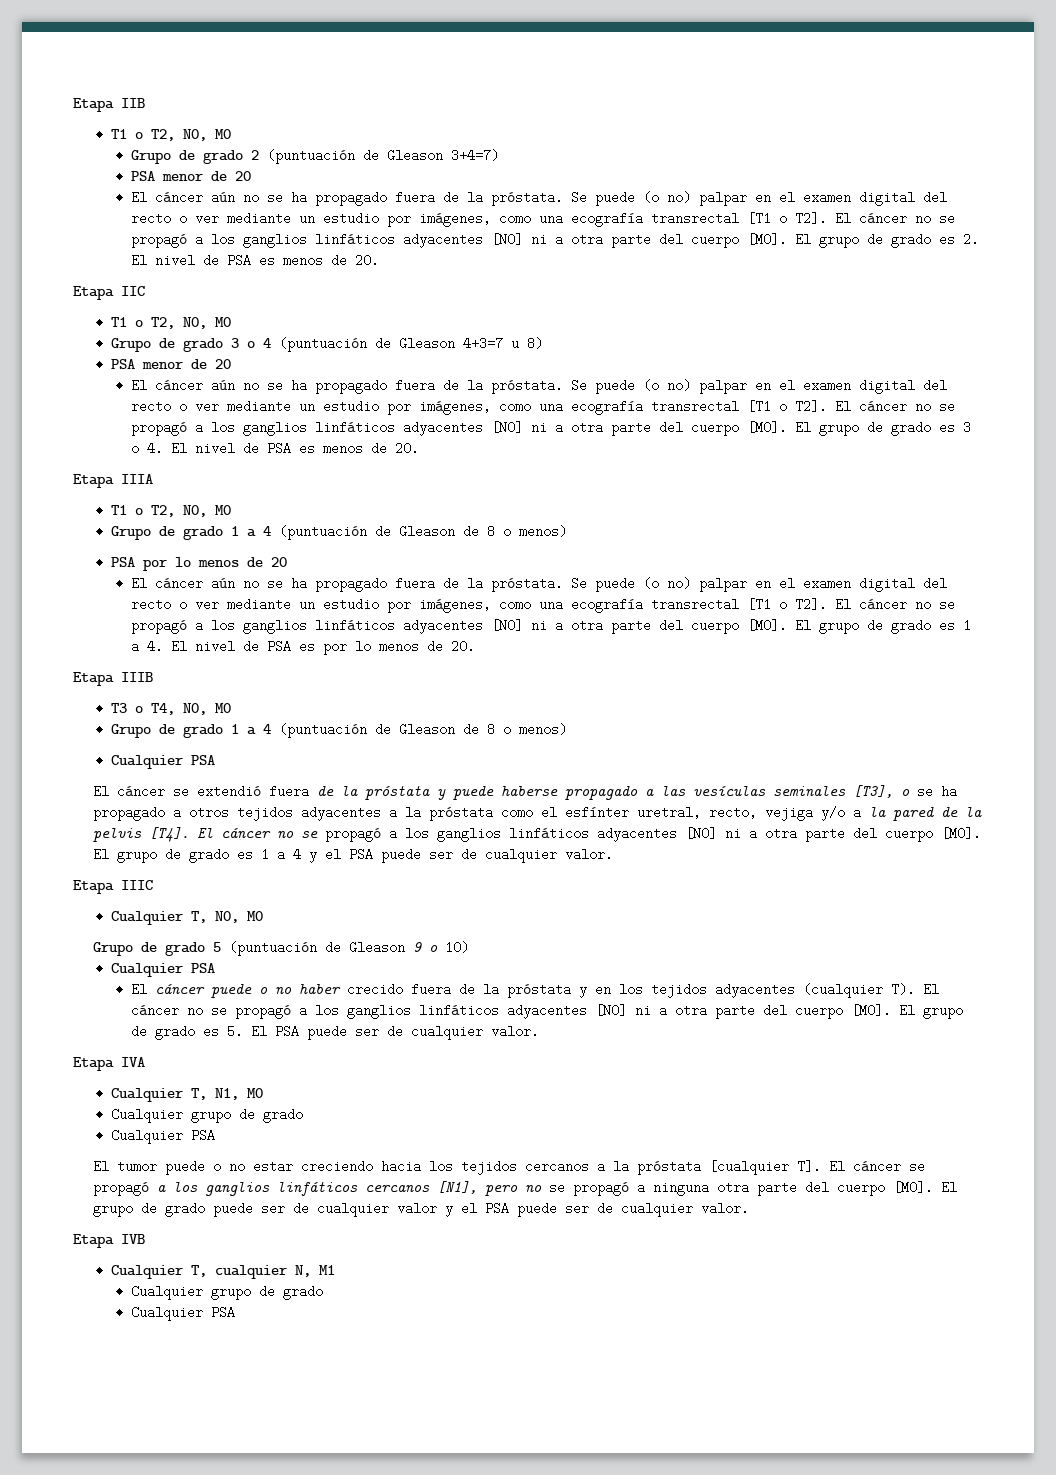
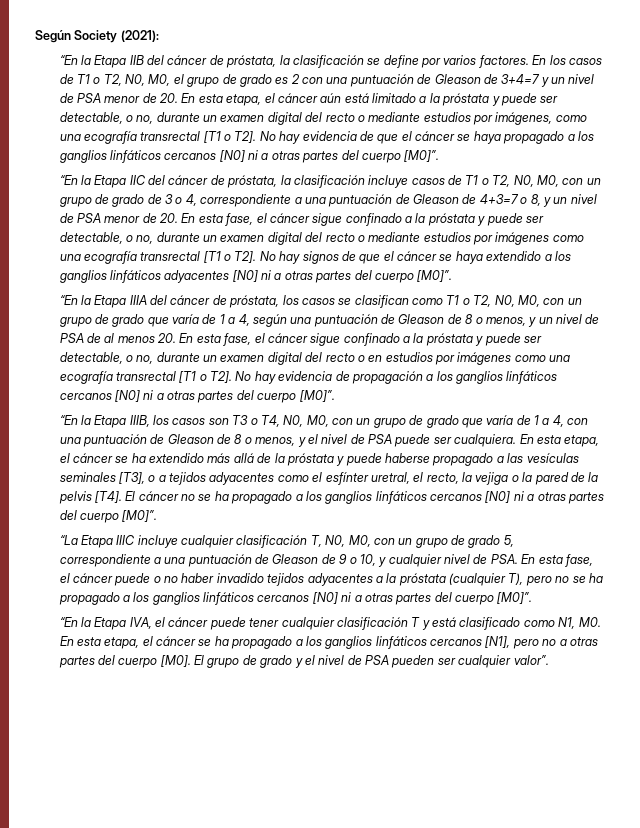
- Etapa IIB
- T1 o T2, N0, M0
- Grupo de grado 2 (puntuación de Gleason 3+4=7)
- PSA menor de 20
- El cáncer aún no se ha propagado fuera de la próstata. Se puede (o no) palpar en el examen digital del recto o ver mediante un estudio por imágenes, como una ecografía transrectal [T1 o T2]. El cáncer no se propagó a los ganglios linfáticos adyacentes [N0] ni a otra parte del cuerpo [M0]. El grupo de grado es 2. El nivel de PSA es menos de 20.
- Etapa IIC
- T1 o T2, N0, M0
- Grupo de grado 3 o 4 (puntuación de Gleason 4+3=7 u 8)
- PSA menor de 20
- El cáncer aún no se ha propagado fuera de la próstata. Se puede (o no) palpar en el examen digital del recto o ver mediante un estudio por imágenes, como una ecografía transrectal [T1 o T2]. El cáncer no se propagó a los ganglios linfáticos adyacentes [N0] ni a otra parte del cuerpo [M0]. El grupo de grado es 3 o 4. El nivel de PSA es menos de 20.
- Etapa IIIA
- T1 o T2, N0, M0
- Grupo de grado 1 a 4 (puntuación de Gleason de 8 o menos)
- PSA por lo menos de 20
- El cáncer aún no se ha propagado fuera de la próstata. Se puede (o no) palpar en el examen digital del recto o ver mediante un estudio por imágenes, como una ecografía transrectal [T1 o T2]. El cáncer no se propagó a los ganglios linfáticos adyacentes [N0] ni a otra parte del cuerpo [M0]. El grupo de grado es 1 a 4. El nivel de PSA es por lo menos de 20.
- Etapa IIIB
- T3 o T4, N0, M0
- Grupo de grado 1 a 4 (puntuación de Gleason de 8 o menos)
- Cualquier PSA
- El cáncer se extendió fuera de la próstata y puede haberse propagado a las vesículas seminales [T3], o se ha propagado a otros tejidos adyacentes a la próstata como el esfínter uretral, recto, vejiga y/o a la pared de la pelvis [T4]. El cáncer no se propagó a los ganglios linfáticos adyacentes [N0] ni a otra parte del cuerpo [M0]. El grupo de grado es 1 a 4 y el PSA puede ser de cualquier valor.
- Etapa IIIC
- Cualquier T, N0, M0
- Grupo de grado 5 (puntuación de Gleason 9 o 10)
- Cualquier PSA
- El cáncer puede o no haber crecido fuera de la próstata y en los tejidos adyacentes (cualquier T). El cáncer no se propagó a los ganglios linfáticos adyacentes [N0] ni a otra parte del cuerpo [M0]. El grupo de grado es 5. El PSA puede ser de cualquier valor.
- Etapa IVA
- Cualquier T, N1, M0
- Cualquier grupo de grado
- Cualquier PSA
- El tumor puede o no estar creciendo hacia los tejidos cercanos a la próstata [cualquier T]. El cáncer se propagó a los ganglios linfáticos cercanos [N1], pero no se propagó a ninguna otra parte del cuerpo [M0]. El grupo de grado puede ser de cualquier valor y el PSA puede ser de cualquier valor.
- Etapa IVB
- Cualquier T, cualquier N, M1
- Cualquier grupo de grado
- Cualquier PSA
+ Según Society (2021):
+ “En la Etapa IIB del cáncer de próstata, la clasificación se define por varios factores. En los casos de T1 o T2, N0, M0, el grupo de grado es 2 con una puntuación de Gleason de 3+4=7 y un nivel de PSA menor de 20. En esta etapa, el cáncer aún está limitado a la próstata y puede ser detectable, o no, durante un examen digital del recto o mediante estudios por imágenes, como una ecografía transrectal [T1 o T2]. No hay evidencia de que el cáncer se haya propagado a los ganglios linfáticos cercanos [N0] ni a otras partes del cuerpo [M0]”.
+ “En la Etapa IIC del cáncer de próstata, la clasificación incluye casos de T1 o T2, N0, M0, con un grupo de grado de 3 o 4, correspondiente a una puntuación de Gleason de 4+3=7 o 8, y un nivel de PSA menor de 20. En esta fase, el cáncer sigue confinado a la próstata y puede ser detectable, o no, durante un examen digital del recto o mediante estudios por imágenes como una ecografía transrectal [T1 o T2]. No hay signos de que el cáncer se haya extendido a los ganglios linfáticos adyacentes [N0] ni a otras partes del cuerpo [M0]”.
+ “En la Etapa IIIA del cáncer de próstata, los casos se clasifican como T1 o T2, N0, M0, con un grupo de grado que varía de 1 a 4, según una puntuación de Gleason de 8 o menos, y un nivel de PSA de al menos 20. En esta fase, el cáncer sigue confinado a la próstata y puede ser detectable, o no, durante un examen digital del recto o en estudios por imágenes como una ecografía transrectal [T1 o T2]. No hay evidencia de propagación a los ganglios linfáticos cercanos [N0] ni a otras partes del cuerpo [M0]”.
+ “En la Etapa IIIB, los casos son T3 o T4, N0, M0, con un grupo de grado que varía de 1 a 4, con una puntuación de Gleason de 8 o menos, y el nivel de PSA puede ser cualquiera. En esta etapa, el cáncer se ha extendido más allá de la próstata y puede haberse propagado a las vesículas seminales [T3], o a tejidos adyacentes como el esfínter uretral, el recto, la vejiga o la pared de la pelvis [T4]. El cáncer no se ha propagado a los ganglios linfáticos cercanos [N0] ni a otras partes del cuerpo [M0]”.
+ “La Etapa IIIC incluye cualquier clasificación T, N0, M0, con un grupo de grado 5, correspondiente a una puntuación de Gleason de 9 o 10, y cualquier nivel de PSA. En esta fase, el cáncer puede o no haber invadido tejidos adyacentes a la próstata (cualquier T), pero no se ha propagado a los ganglios linfáticos cercanos [N0] ni a otras partes del cuerpo [M0]”.
+ “En la Etapa IVA, el cáncer puede tener cualquier clasificación T y está clasificado como N1, M0. En esta etapa, el cáncer se ha propagado a los ganglios linfáticos cercanos [N1], pero no a otras partes del cuerpo [M0]. El grupo de grado y el nivel de PSA pueden ser cualquier valor”.

